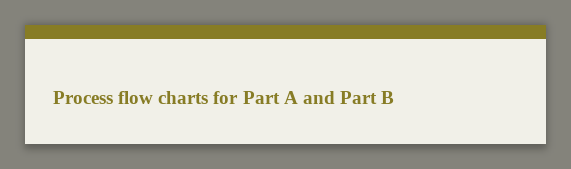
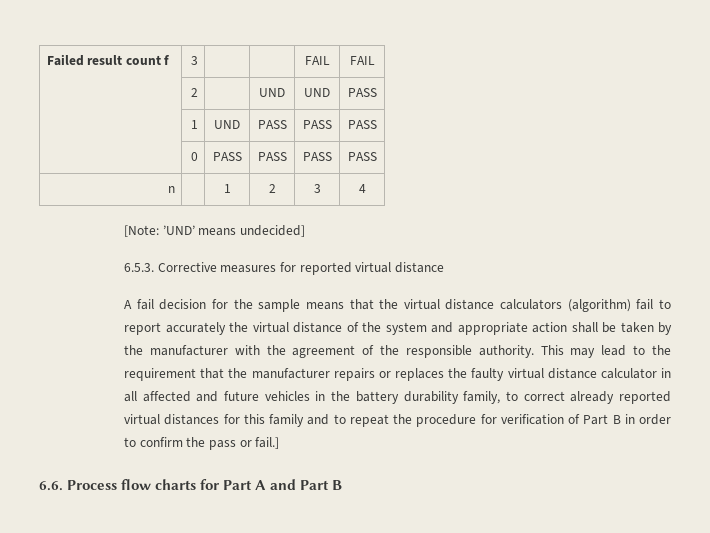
- Process flow charts for Part A and Part B
+ Failed result count f | 3 | | | FAIL | FAIL
+ | 2 | | UND | UND | PASS
+ | 1 | UND | PASS | PASS | PASS
+ | 0 | PASS | PASS | PASS | PASS
+ n | | 1 | 2 | 3 | 4
+ [Note: ’UND’ means undecided]
+ 6.5.3. Corrective measures for reported virtual distance
+ A fail decision for the sample means that the virtual distance calculators (algorithm) fail to report accurately the virtual distance of the system and appropriate action shall be taken by the manufacturer with the agreement of the responsible authority. This may lead to the requirement that the manufacturer repairs or replaces the faulty virtual distance calculator in all affected and future vehicles in the battery durability family, to correct already reported virtual distances for this family and to repeat the procedure for verification of Part B in order to confirm the pass or fail.]
+ 6.6. Process flow charts for Part A and Part B

